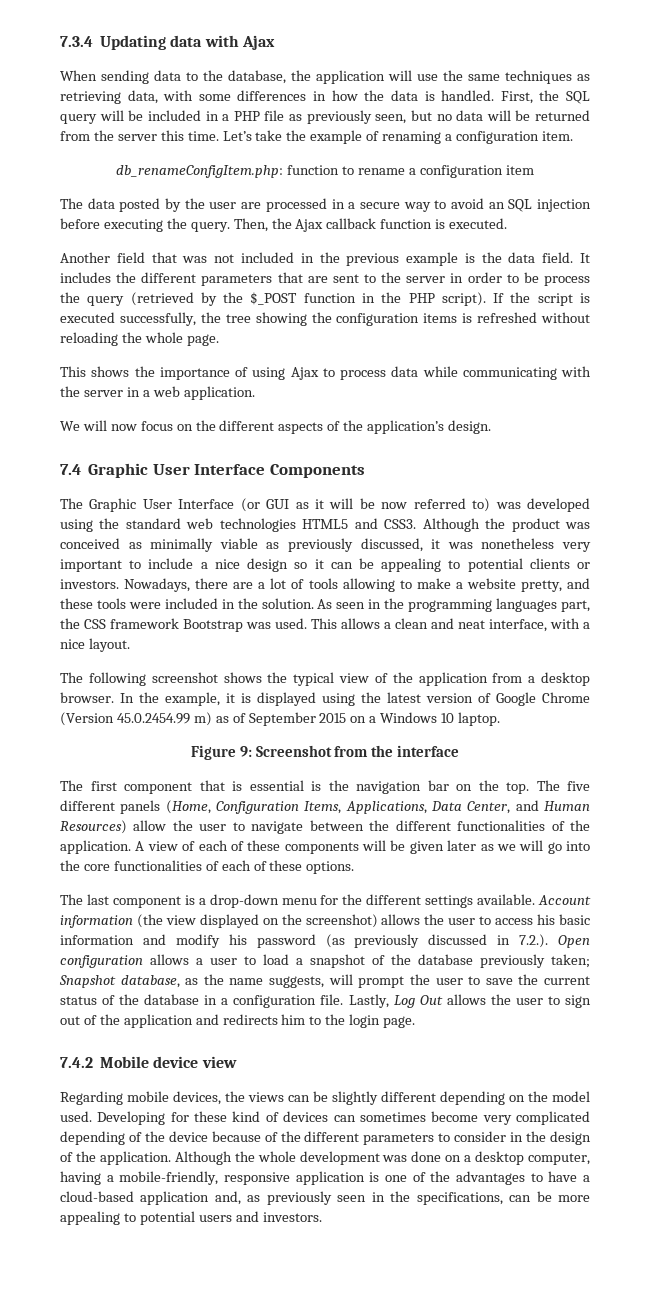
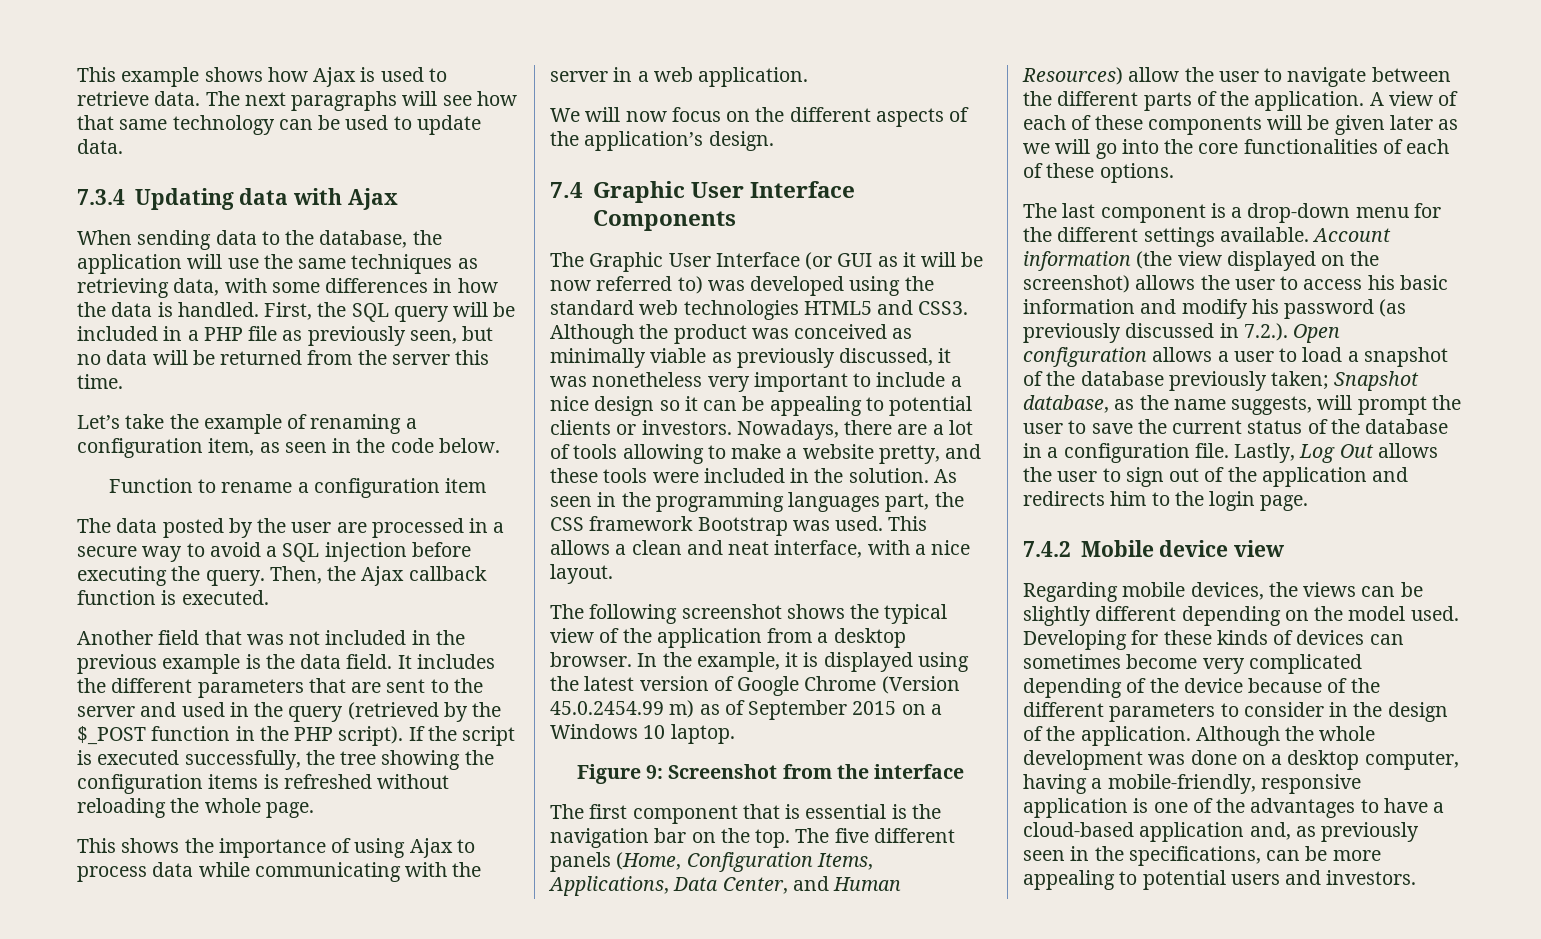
+ This example shows how Ajax is used to retrieve data. The next paragraphs will see how that same technology can be used to update data.
- First, the SQL query will be included in a PHP file as previously seen, but no data will be returned from the server this time. Let’s take the example of renaming a configuration item.
- db_renameConfigItem.php: function to rename a configuration item
+ First, the SQL query will be included in a PHP file as previously seen, but no data will be returned from the server this time.
+ Let’s take the example of renaming a configuration item, as seen in the code below.
+ Function to rename a configuration item
- The data posted by the user are processed in a secure way to avoid an SQL injection before executing the query.
+ The data posted by the user are processed in a secure way to avoid a SQL injection before executing the query.
- It includes the different parameters that are sent to the server in order to be process the query (retrieved by the $_POST function in the PHP script).
+ It includes the different parameters that are sent to the server and used in the query (retrieved by the $_POST function in the PHP script).
- The five different panels (Home, Configuration Items, Applications, Data Center, and Human Resources) allow the user to navigate between the different functionalities of the application.
+ The five different panels (Home, Configuration Items, Applications, Data Center, and Human Resources) allow the user to navigate between the different parts of the application.
- Developing for these kind of devices can sometimes become very complicated depending of the device because of the different parameters to consider in the design of the application.
+ Developing for these kinds of devices can sometimes become very complicated depending of the device because of the different parameters to consider in the design of the application.

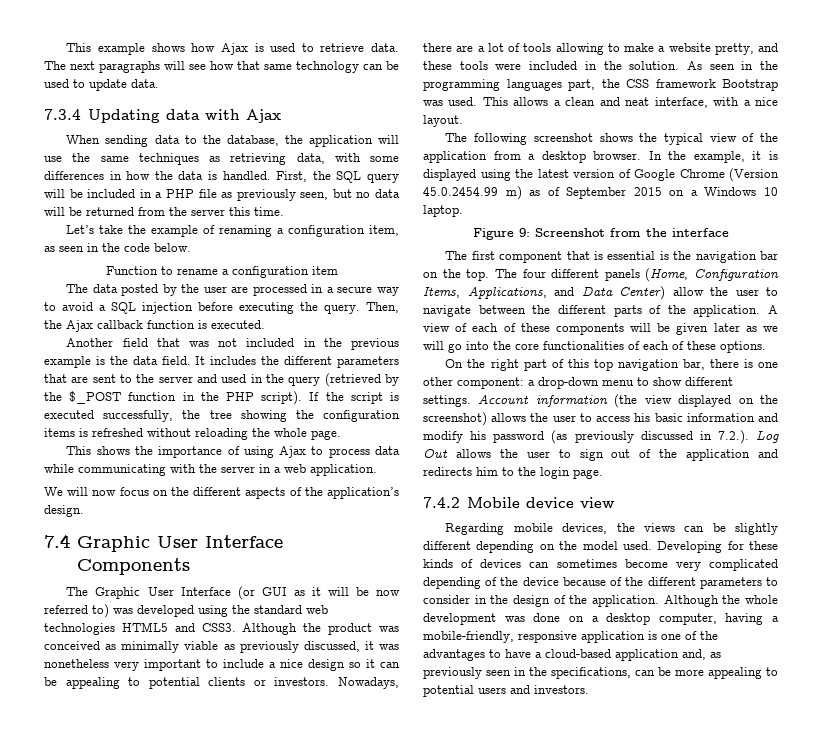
- The five different panels (Home, Configuration Items, Applications, Data Center, and Human Resources) allow the user to navigate between the different parts of the application.
+ The four different panels (Home, Configuration Items, Applications, and Data Center) allow the user to navigate between the different parts of the application.
- The last component is a drop-down menu for the different settings available.
+ On the right part of this top navigation bar, there is one other component: a drop-down menu to show different settings.
- Account information (the view displayed on the screenshot) allows the user to access his basic information and modify his password (as previously discussed in 7.2.). Open configuration allows a user to load a snapshot of the database previously taken; Snapshot database, as the name suggests, will prompt the user to save the current status of the database in a configuration file. Lastly, Log Out allows the user to sign out of the application and redirects him to the login page.
+ Account information (the view displayed on the screenshot) allows the user to access his basic information and modify his password (as previously discussed in 7.2.). Log Out allows the user to sign out of the application and redirects him to the login page.

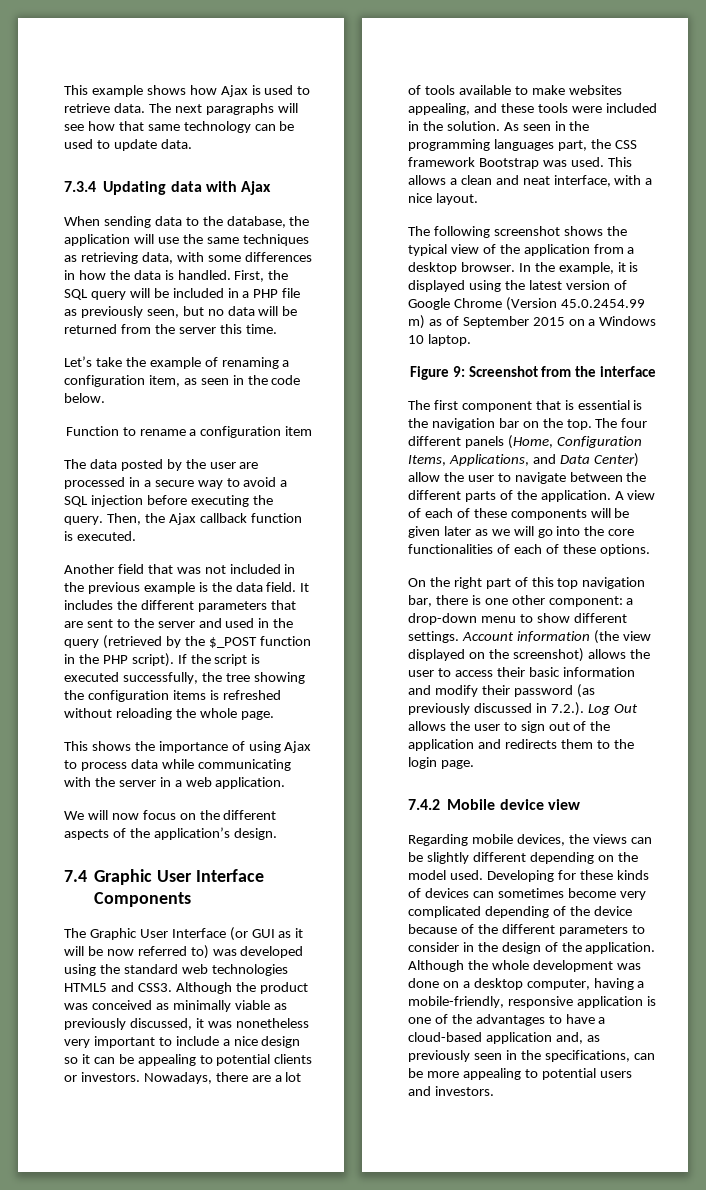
- Nowadays, there are a lot of tools allowing to make a website pretty, and these tools were included in the solution.
+ Nowadays, there are a lot of tools available to make websites appealing, and these tools were included in the solution.
- Account information (the view displayed on the screenshot) allows the user to access his basic information and modify his password (as previously discussed in 7.2.). Log Out allows the user to sign out of the application and redirects him to the login page.
+ Account information (the view displayed on the screenshot) allows the user to access their basic information and modify their password (as previously discussed in 7.2.). Log Out allows the user to sign out of the application and redirects them to the login page.

